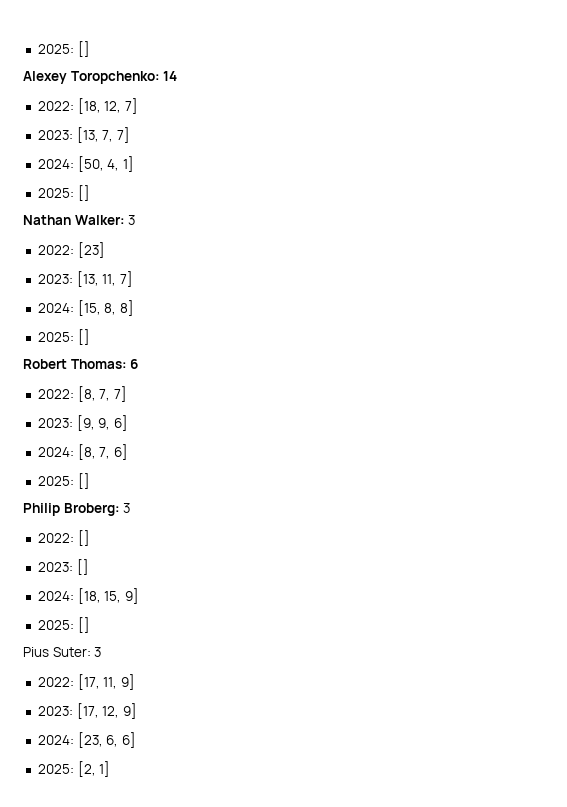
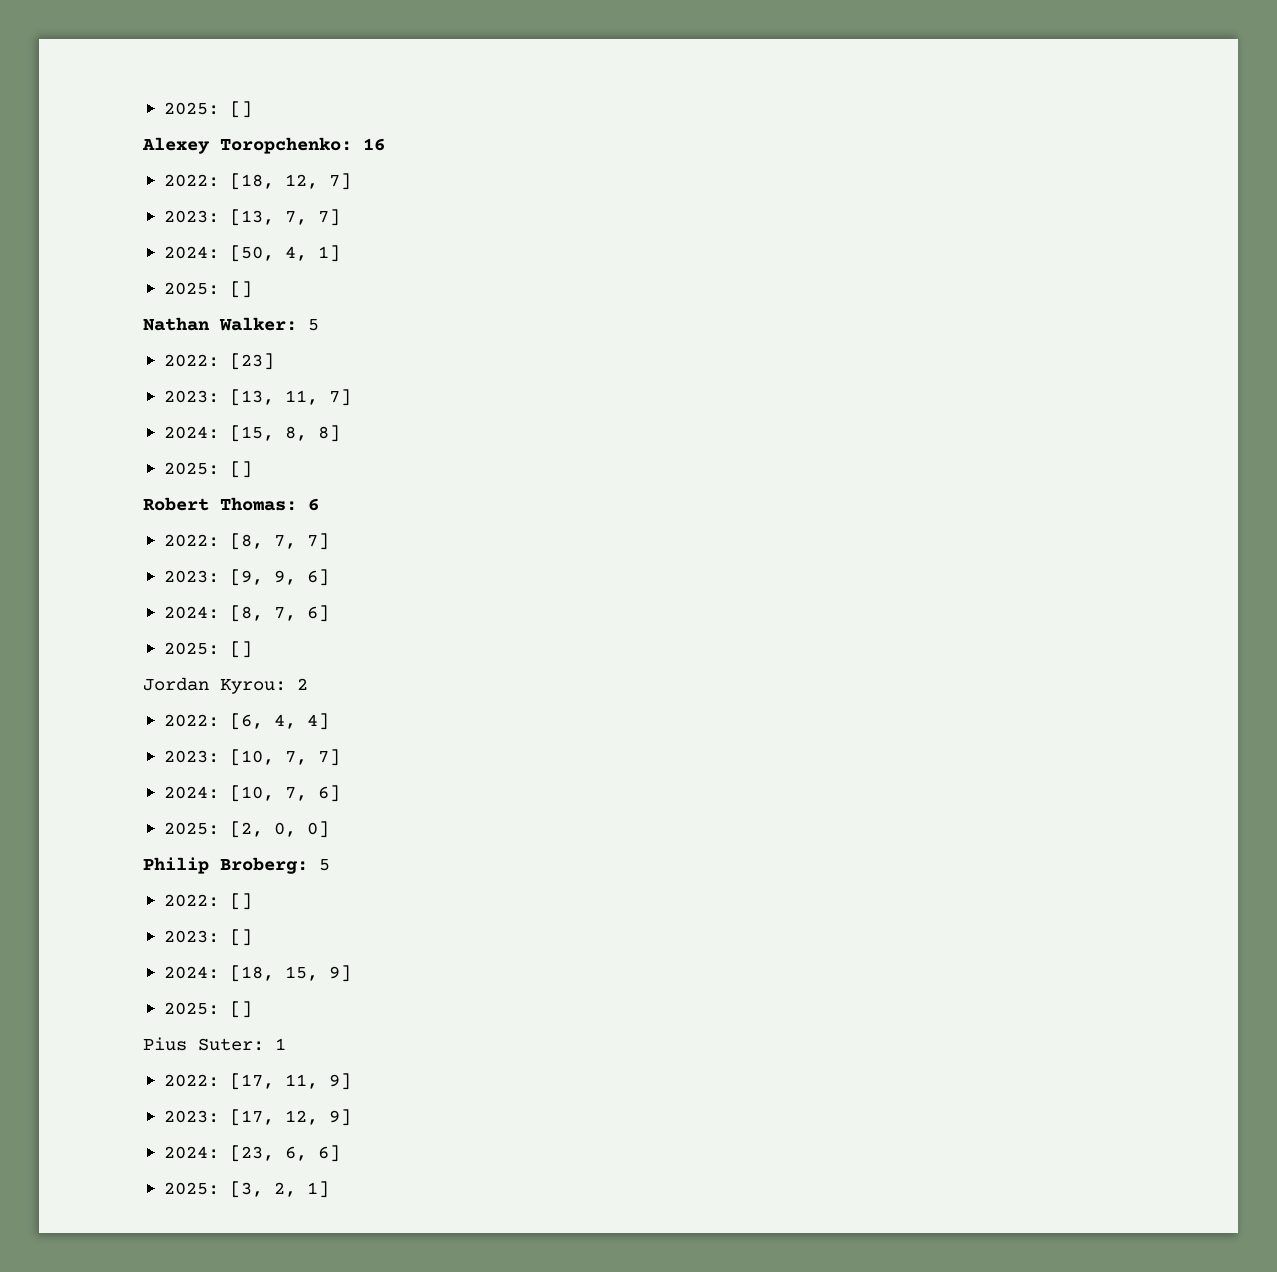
- Alexey Toropchenko: 14
+ Alexey Toropchenko: 16
- Nathan Walker: 3
+ Nathan Walker: 5
+ Jordan Kyrou: 2
+ 2022: [6, 4, 4]
+ 2023: [10, 7, 7]
+ 2024: [10, 7, 6]
+ 2025: [2, 0, 0]
- Philip Broberg: 3
+ Philip Broberg: 5
- Pius Suter: 3
+ Pius Suter: 1
- 2025: [2, 1]
+ 2025: [3, 2, 1]

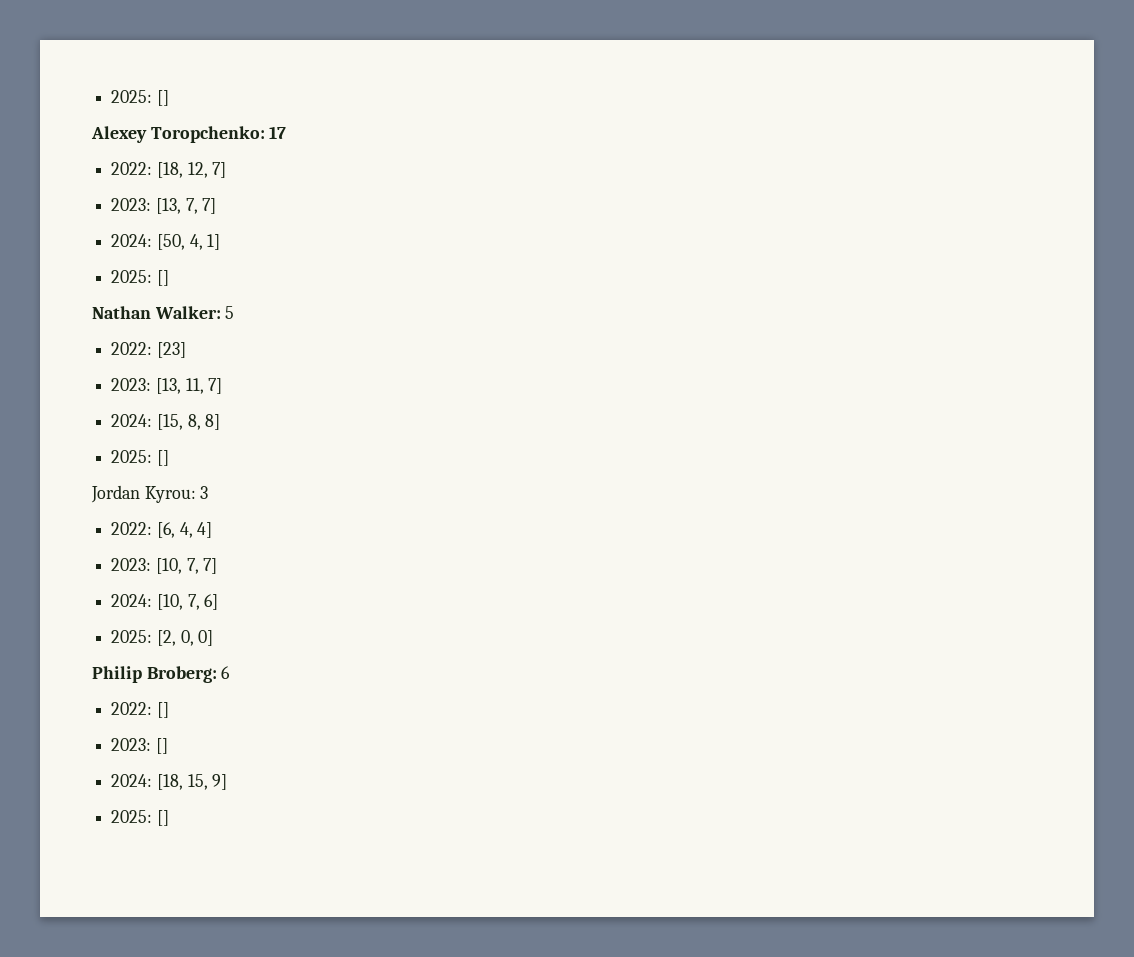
- Alexey Toropchenko: 16
+ Alexey Toropchenko: 17
- Robert Thomas: 6
- 2022: [8, 7, 7]
- 2023: [9, 9, 6]
- 2024: [8, 7, 6]
- 2025: []
- Jordan Kyrou: 2
+ Jordan Kyrou: 3
- Philip Broberg: 5
+ Philip Broberg: 6
- Pius Suter: 1
- 2022: [17, 11, 9]
- 2023: [17, 12, 9]
- 2024: [23, 6, 6]
- 2025: [3, 2, 1]

